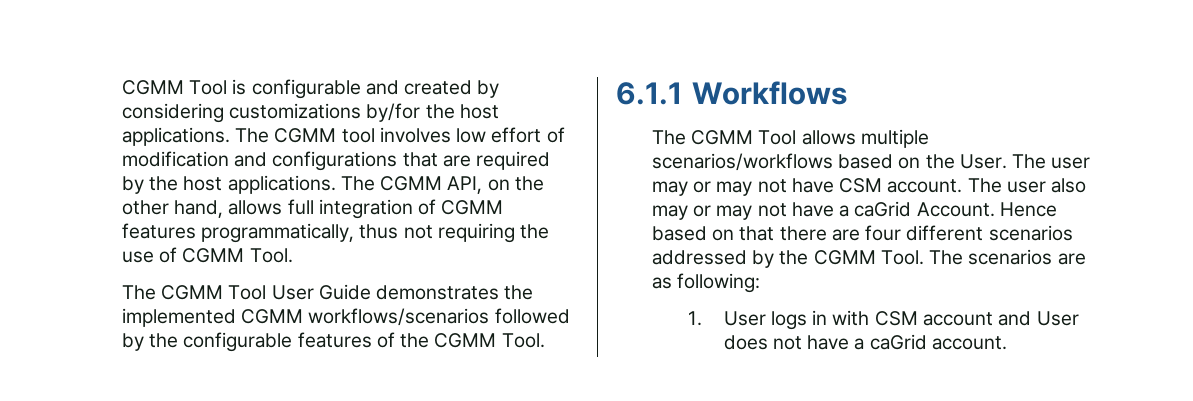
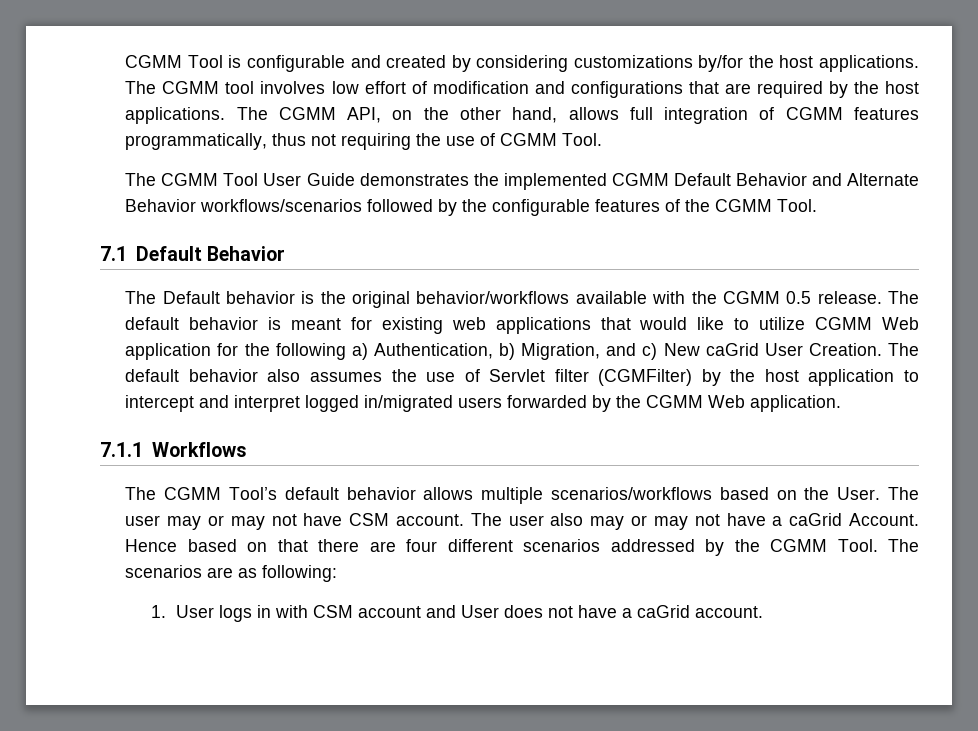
- The CGMM Tool User Guide demonstrates the implemented CGMM workflows/scenarios followed by the configurable features of the CGMM Tool.
+ The CGMM Tool User Guide demonstrates the implemented CGMM Default Behavior and Alternate Behavior workflows/scenarios followed by the configurable features of the CGMM Tool.
- 6.1.1 Workflows
+ 7.1 Default Behavior
+ The Default behavior is the original behavior/workflows available with the CGMM 0.5 release. The default behavior is meant for existing web applications that would like to utilize CGMM Web application for the following a) Authentication, b) Migration, and c) New caGrid User Creation. The default behavior also assumes the use of Servlet filter (CGMFilter) by the host application to intercept and interpret logged in/migrated users forwarded by the CGMM Web application.
+ 7.1.1 Workflows
- The CGMM Tool allows multiple scenarios/workflows based on the User.
+ The CGMM Tool’s default behavior allows multiple scenarios/workflows based on the User.

